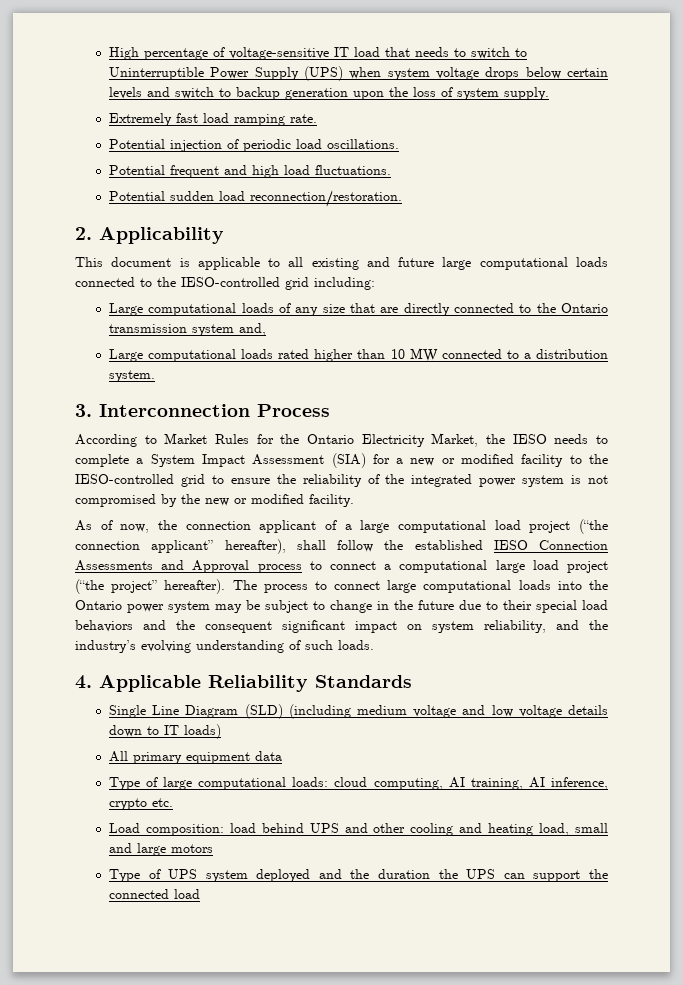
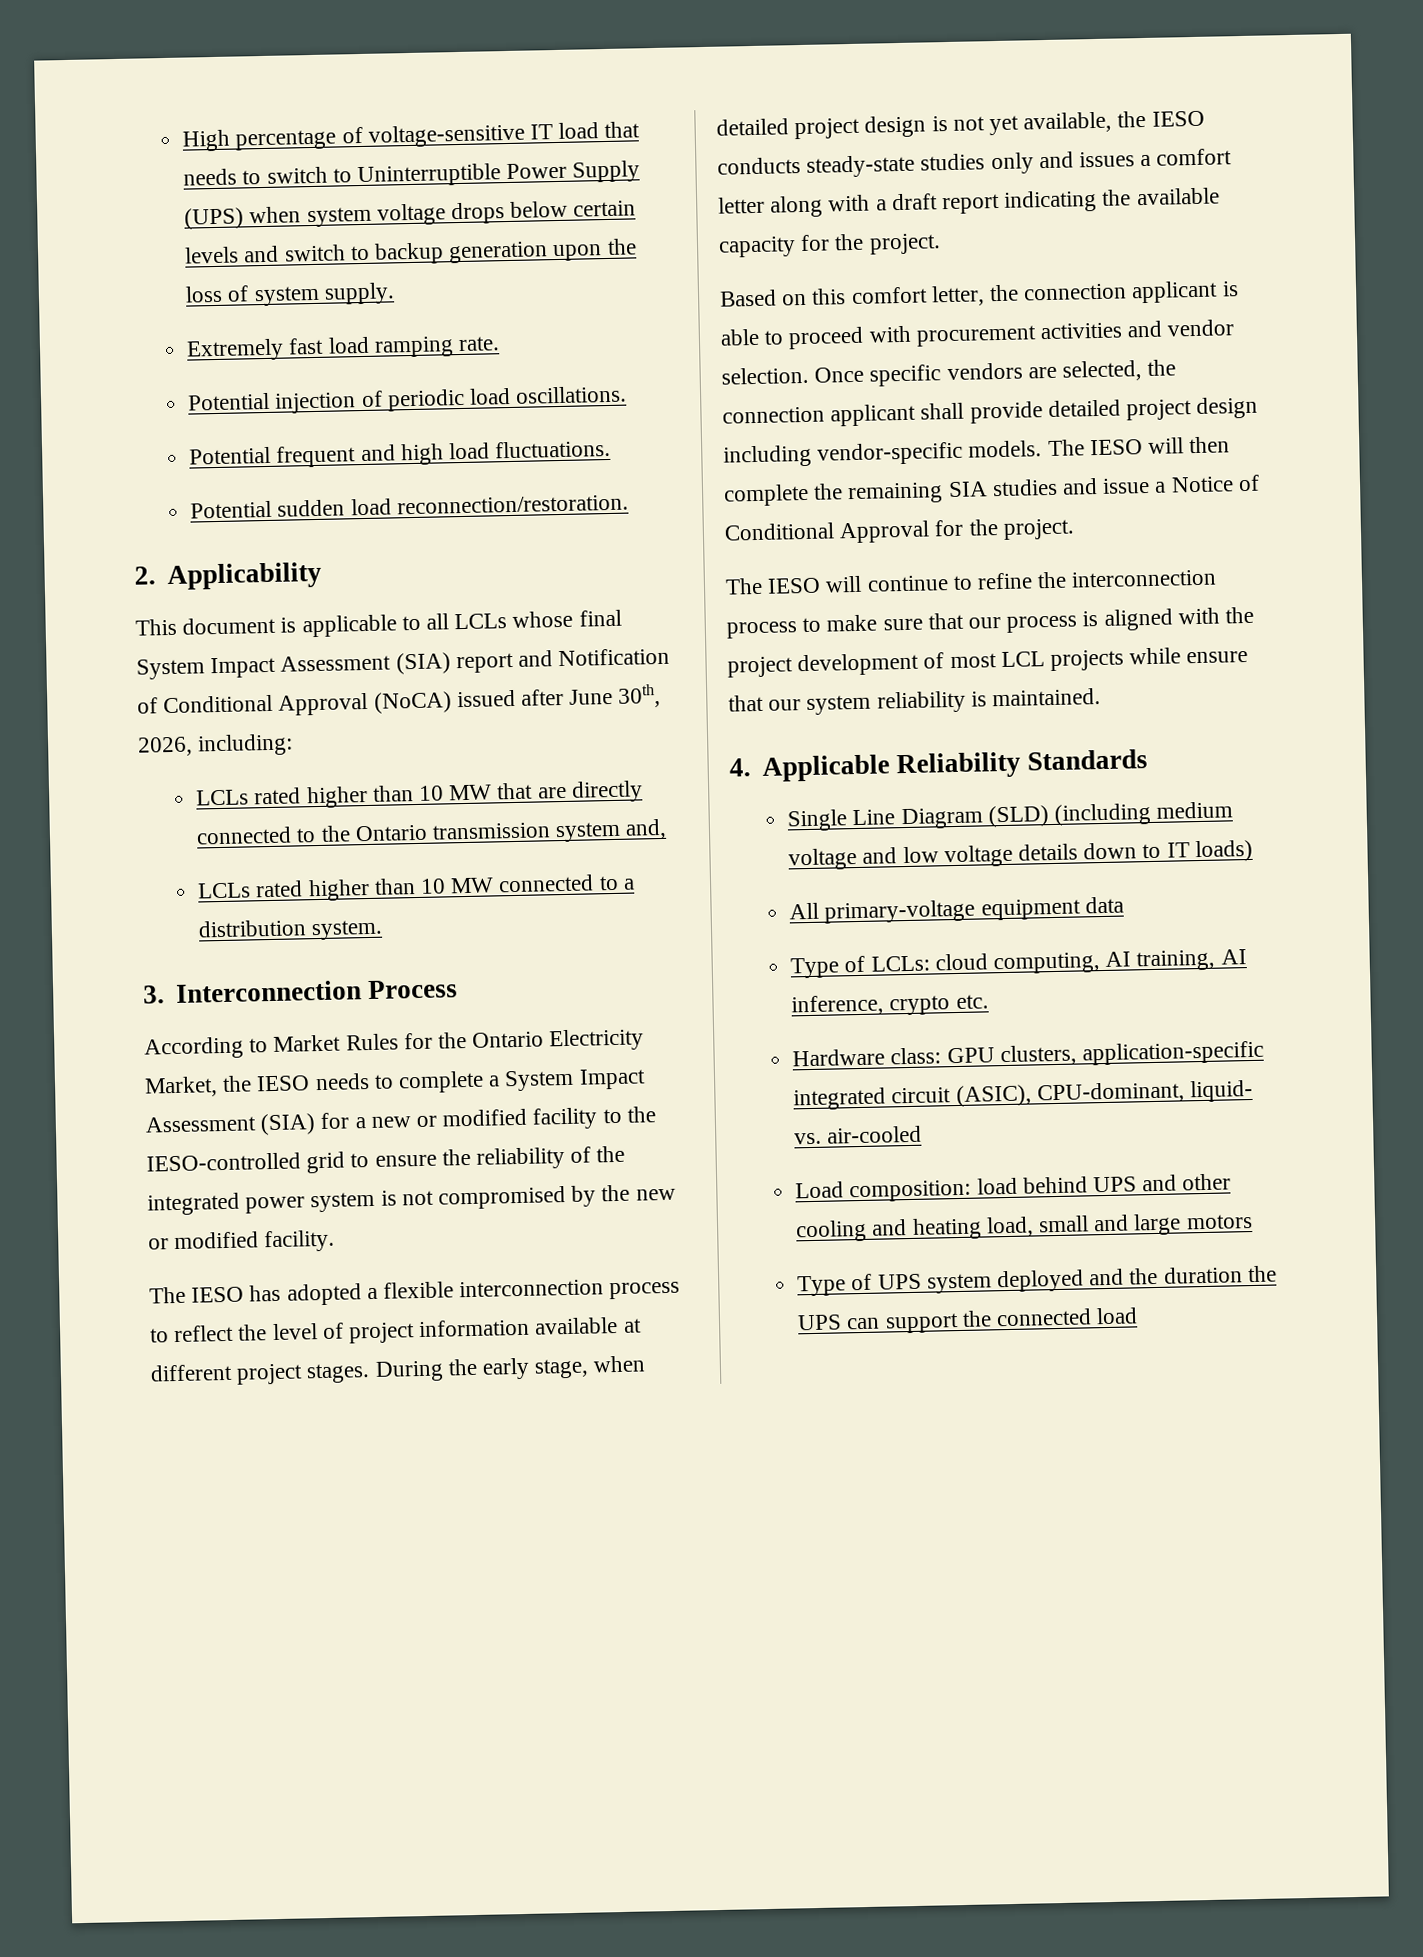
- This document is applicable to all existing and future large computational loads connected to the IESO-controlled grid including:
- Large computational loads of any size that are directly connected to the Ontario transmission system and,
+ This document is applicable to all LCLs whose final System Impact Assessment (SIA) report and Notification of Conditional Approval (NoCA) issued after June 30th, 2026, including:
+ LCLs rated higher than 10 MW that are directly connected to the Ontario transmission system and,
- Large computational loads rated higher than 10 MW connected to a distribution system.
+ LCLs rated higher than 10 MW connected to a distribution system.
- As of now, the connection applicant of a large computational load project (“the connection applicant” hereafter), shall follow the established IESO Connection Assessments and Approval process to connect a computational large load project (“the project” hereafter). The process to connect large computational loads into the Ontario power system may be subject to change in the future due to their special load behaviors and the consequent significant impact on system reliability, and the industry’s evolving understanding of such loads.
+ The IESO has adopted a flexible interconnection process to reflect the level of project information available at different project stages. During the early stage, when detailed project design is not yet available, the IESO conducts steady-state studies only and issues a comfort letter along with a draft report indicating the available capacity for the project.
+ Based on this comfort letter, the connection applicant is able to proceed with procurement activities and vendor selection. Once specific vendors are selected, the connection applicant shall provide detailed project design including vendor-specific models. The IESO will then complete the remaining SIA studies and issue a Notice of Conditional Approval for the project.
+ The IESO will continue to refine the interconnection process to make sure that our process is aligned with the project development of most LCL projects while ensure that our system reliability is maintained.
- All primary equipment data
+ All primary-voltage equipment data
- Type of large computational loads: cloud computing, AI training, AI inference, crypto etc.
+ Type of LCLs: cloud computing, AI training, AI inference, crypto etc.
+ Hardware class: GPU clusters, application-specific integrated circuit (ASIC), CPU-dominant, liquid- vs. air-cooled

